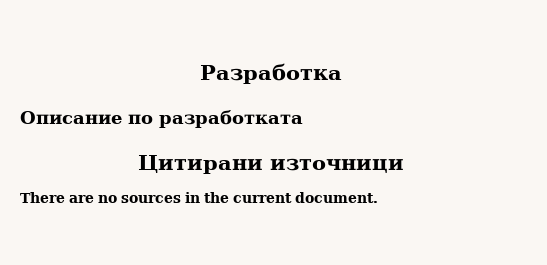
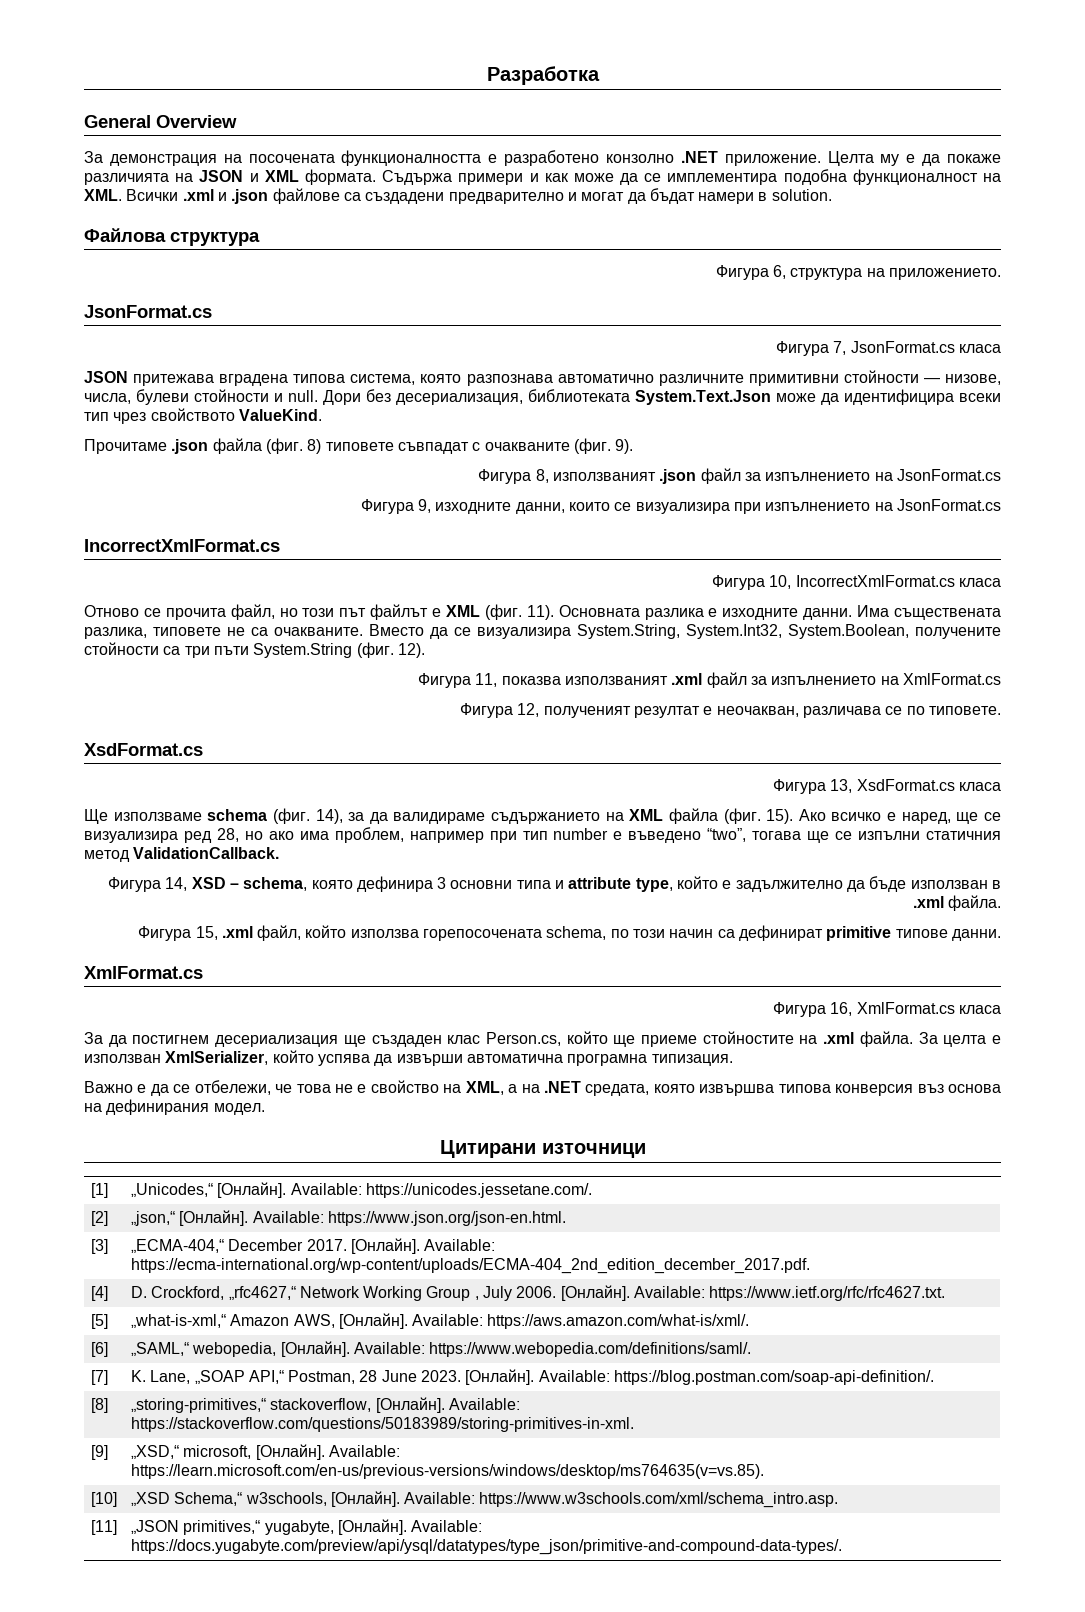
- Описание по разработката
+ General Overview
+ За демонстрация на посочената функционалността е разработено конзолно .NET приложение. Целта му е да покаже различията на JSON и XML формата. Съдържа примери и как може да се имплементира подобна функционалност на XML. Всички .xml и .json файлове са създадени предварително и могат да бъдат намери в solution.
+ Файлова структура
+ Фигура 6, структура на приложението.
+ JsonFormat.cs
+ Фигура 7, JsonFormat.cs класа
+ JSON притежава вградена типова система, която разпознава автоматично различните примитивни стойности — низове, числа, булеви стойности и null. Дори без десериализация, библиотеката System.Text.Json може да идентифицира всеки тип чрез свойството ValueKind.
+ Прочитаме .json файла (фиг. 8) типовете съвпадат с очакваните (фиг. 9).
+ Фигура 8, използваният .json файл за изпълнението на JsonFormat.cs
+ Фигура 9, изходните данни, които се визуализира при изпълнението на JsonFormat.cs
+ IncorrectXmlFormat.cs
+ Фигура 10, IncorrectXmlFormat.cs класа
+ Отново се прочита файл, но този път файлът е XML (фиг. 11). Основната разлика е изходните данни. Има съществената разлика, типовете не са очакваните. Вместо да се визуализира System.String, System.Int32, System.Boolean, получените стойности са три пъти System.String (фиг. 12).
+ Фигура 11, показва използваният .xml файл за изпълнението на XmlFormat.cs
+ Фигура 12, полученият резултат е неочакван, различава се по типовете.
+ XsdFormat.cs
+ Фигура 13, XsdFormat.cs класа
+ Ще използваме schema (фиг. 14), за да валидираме съдържанието на XML файла (фиг. 15). Ако всичко е наред, ще се визуализира ред 28, но ако има проблем, например при тип number е въведено “two”, тогава ще се изпълни статичния метод ValidationCallback.
+ Фигура 14, XSD – schema, която дефинира 3 основни типа и attribute type, който е задължително да бъде използван в .xml файла.
+ Фигура 15, .xml файл, който използва горепосочената schema, по този начин са дефинират primitive типове данни.
+ XmlFormat.cs
+ Фигура 16, XmlFormat.cs класа
+ За да постигнем десериализация ще създаден клас Person.cs, който ще приеме стойностите на .xml файла. За целта е използван XmlSerializer, който успява да извърши автоматична програмна типизация.
+ Важно е да се отбележи, че това не е свойство на XML, а на .NET средата, която извършва типова конверсия въз основа на дефинирания модел.
  Цитирани източници
- There are no sources in the current document.
+ [1] | „Unicodes,“ [Онлайн]. Available: https://unicodes.jessetane.com/.
+ [2] | „json,“ [Онлайн]. Available: https://www.json.org/json-en.html.
+ [3] | „ECMA-404,“ December 2017. [Онлайн]. Available: https://ecma-international.org/wp-content/uploads/ECMA-404_2nd_edition_december_2017.pdf.
+ [4] | D. Crockford, „rfc4627,“ Network Working Group , July 2006. [Онлайн]. Available: https://www.ietf.org/rfc/rfc4627.txt.
+ [5] | „what-is-xml,“ Amazon AWS, [Онлайн]. Available: https://aws.amazon.com/what-is/xml/.
+ [6] | „SAML,“ webopedia, [Онлайн]. Available: https://www.webopedia.com/definitions/saml/.
+ [7] | K. Lane, „SOAP API,“ Postman, 28 June 2023. [Онлайн]. Available: https://blog.postman.com/soap-api-definition/.
+ [8] | „storing-primitives,“ stackoverflow, [Онлайн]. Available: https://stackoverflow.com/questions/50183989/storing-primitives-in-xml.
+ [9] | „XSD,“ microsoft, [Онлайн]. Available: https://learn.microsoft.com/en-us/previous-versions/windows/desktop/ms764635(v=vs.85).
+ [10] | „XSD Schema,“ w3schools, [Онлайн]. Available: https://www.w3schools.com/xml/schema_intro.asp.
+ [11] | „JSON primitives,“ yugabyte, [Онлайн]. Available: https://docs.yugabyte.com/preview/api/ysql/datatypes/type_json/primitive-and-compound-data-types/.

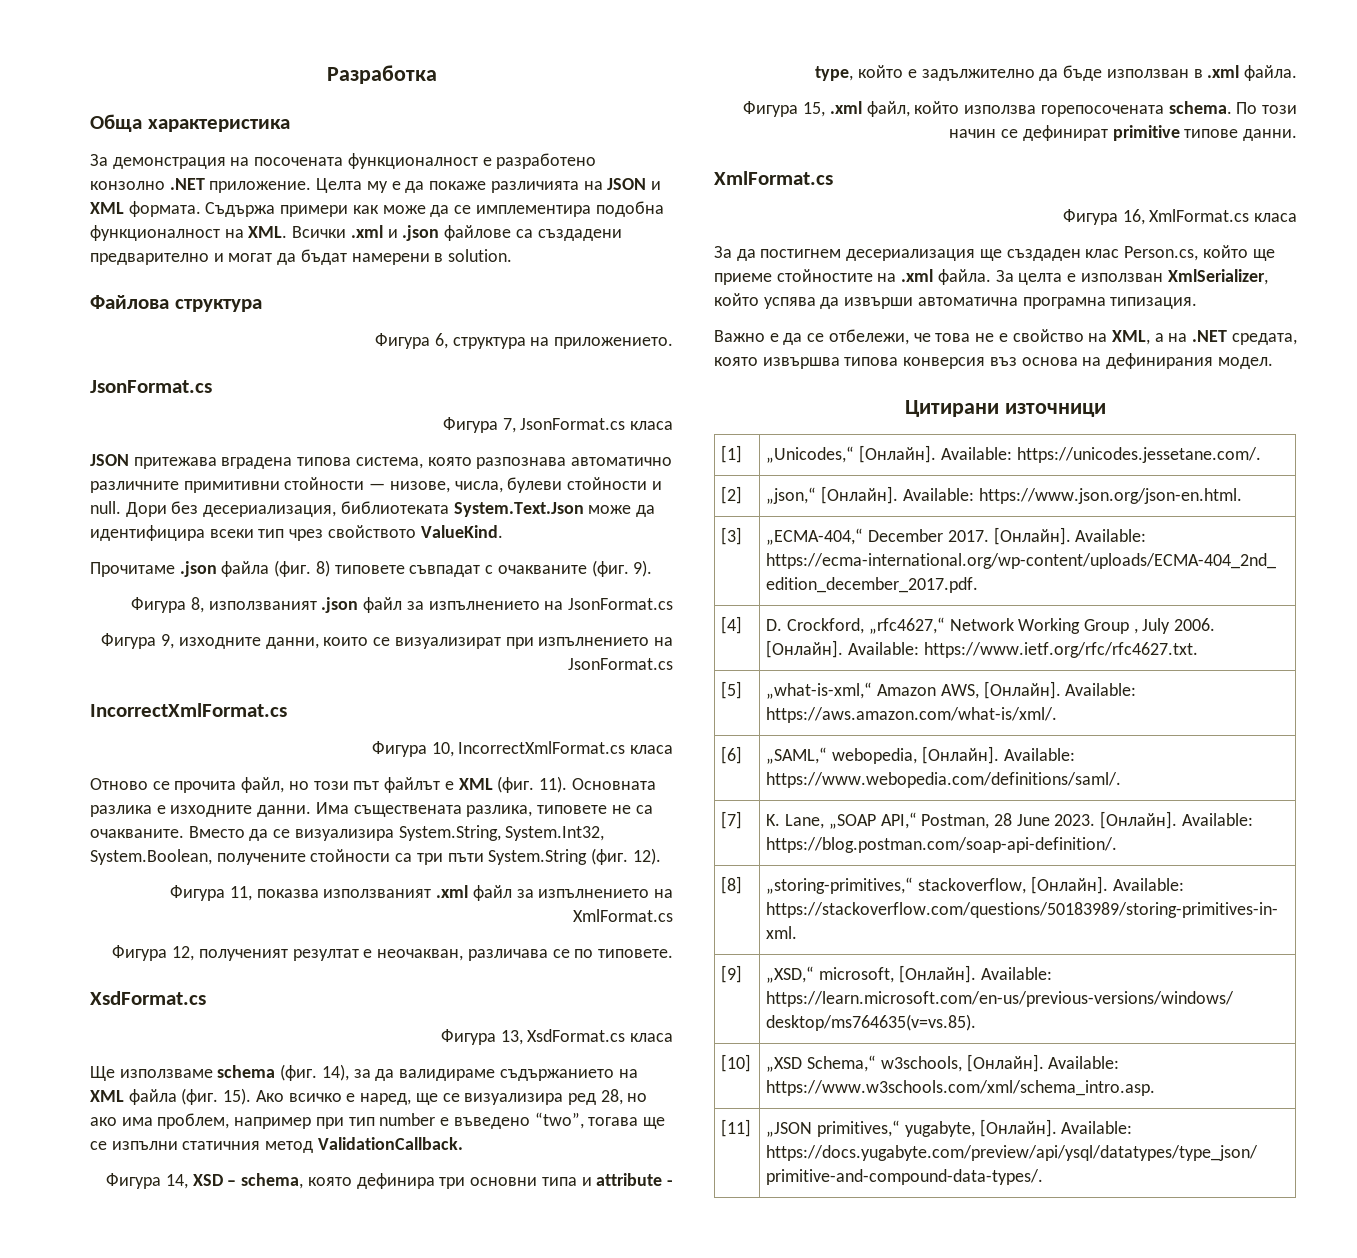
- General Overview
+ Обща характеристика
- За демонстрация на посочената функционалността е разработено конзолно .NET приложение.
+ За демонстрация на посочената функционалност е разработено конзолно .NET приложение.
- Съдържа примери и как може да се имплементира подобна функционалност на XML. Всички .xml и .json файлове са създадени предварително и могат да бъдат намери в solution.
+ Съдържа примери как може да се имплементира подобна функционалност на XML. Всички .xml и .json файлове са създадени предварително и могат да бъдат намерени в solution.
- Фигура 9, изходните данни, които се визуализира при изпълнението на JsonFormat.cs
+ Фигура 9, изходните данни, които се визуализират при изпълнението на JsonFormat.cs
- Фигура 14, XSD – schema, която дефинира 3 основни типа и attribute type, който е задължително да бъде използван в .xml файла.
+ Фигура 14, XSD – schema, която дефинира три основни типа и attribute - type, който е задължително да бъде използван в .xml файла.
- Фигура 15, .xml файл, който използва горепосочената schema, по този начин са дефинират primitive типове данни.
+ Фигура 15, .xml файл, който използва горепосочената schema. По този начин се дефинират primitive типове данни.

